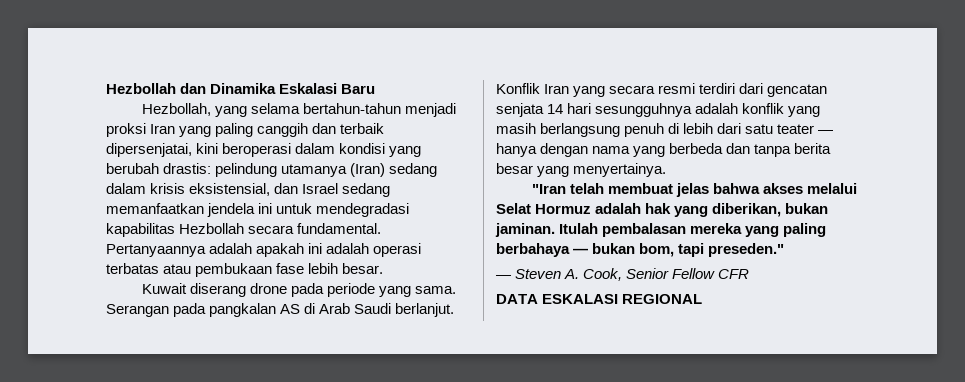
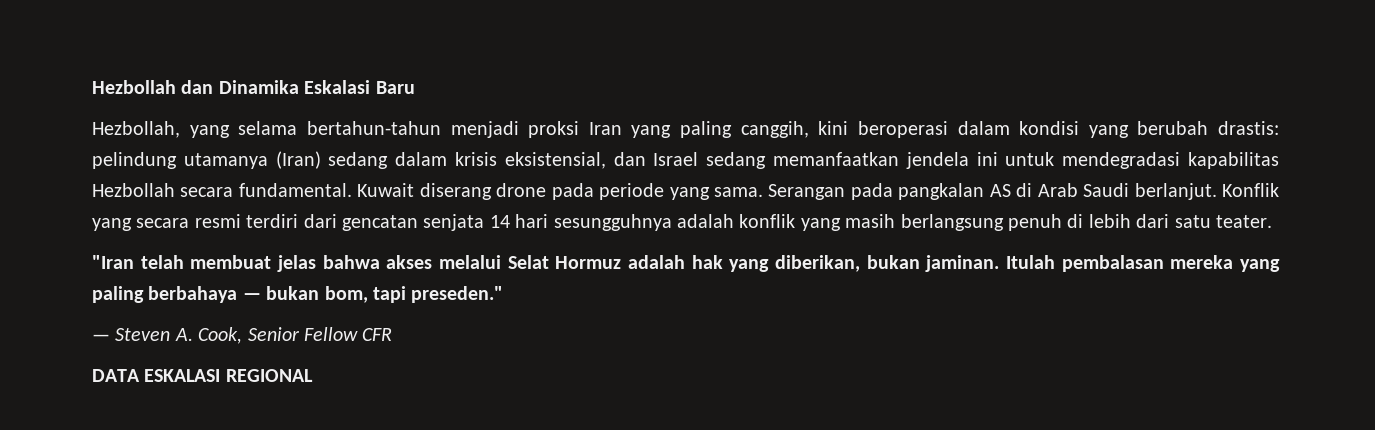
- Hezbollah, yang selama bertahun-tahun menjadi proksi Iran yang paling canggih dan terbaik dipersenjatai, kini beroperasi dalam kondisi yang berubah drastis: pelindung utamanya (Iran) sedang dalam krisis eksistensial, dan Israel sedang memanfaatkan jendela ini untuk mendegradasi kapabilitas Hezbollah secara fundamental. Pertanyaannya adalah apakah ini adalah operasi terbatas atau pembukaan fase lebih besar.
- Kuwait diserang drone pada periode yang sama.
+ Hezbollah, yang selama bertahun-tahun menjadi proksi Iran yang paling canggih, kini beroperasi dalam kondisi yang berubah drastis: pelindung utamanya (Iran) sedang dalam krisis eksistensial, dan Israel sedang memanfaatkan jendela ini untuk mendegradasi kapabilitas Hezbollah secara fundamental. Kuwait diserang drone pada periode yang sama.
- Konflik Iran yang secara resmi terdiri dari gencatan senjata 14 hari sesungguhnya adalah konflik yang masih berlangsung penuh di lebih dari satu teater — hanya dengan nama yang berbeda dan tanpa berita besar yang menyertainya.
+ Konflik yang secara resmi terdiri dari gencatan senjata 14 hari sesungguhnya adalah konflik yang masih berlangsung penuh di lebih dari satu teater.

